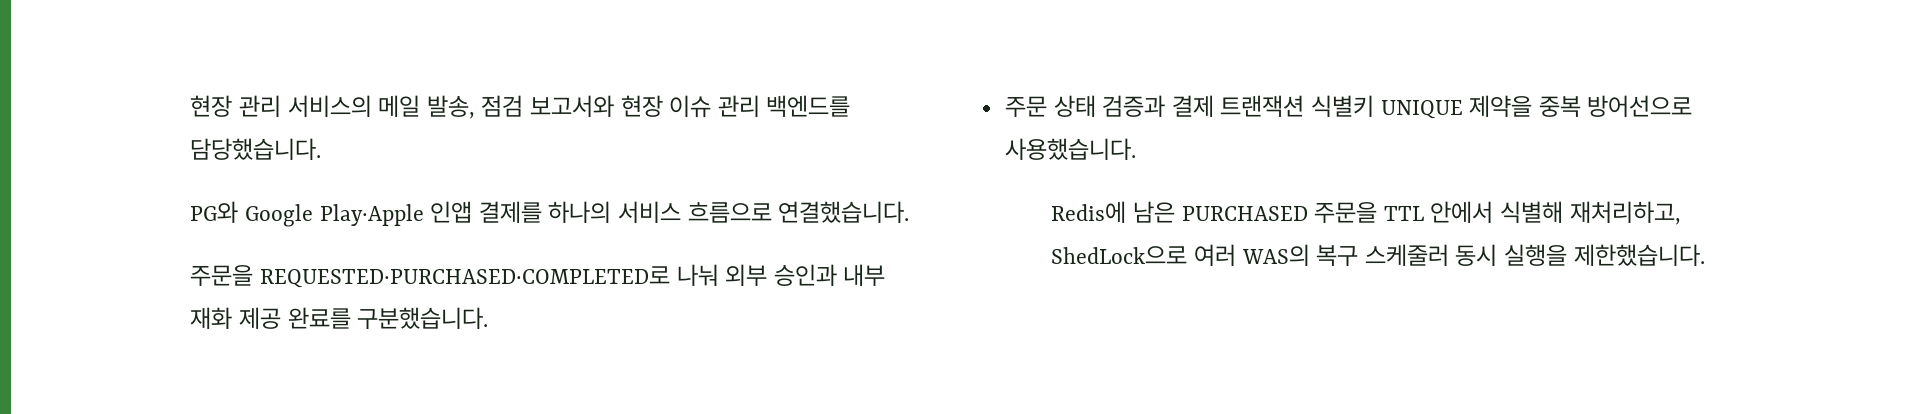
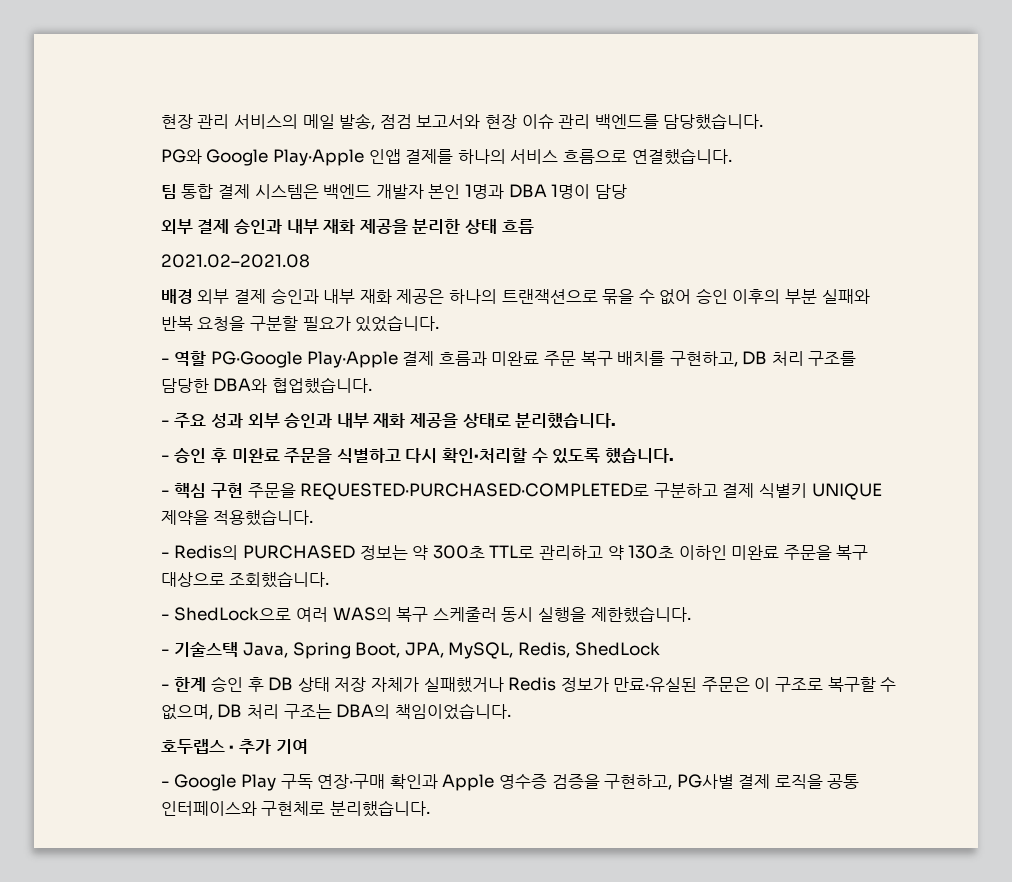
- 주문을 REQUESTED·PURCHASED·COMPLETED로 나눠 외부 승인과 내부 재화 제공 완료를 구분했습니다.
- 주문 상태 검증과 결제 트랜잭션 식별키 UNIQUE 제약을 중복 방어선으로 사용했습니다.
- Redis에 남은 PURCHASED 주문을 TTL 안에서 식별해 재처리하고, ShedLock으로 여러 WAS의 복구 스케줄러 동시 실행을 제한했습니다.
+ 팀 통합 결제 시스템은 백엔드 개발자 본인 1명과 DBA 1명이 담당
+ 외부 결제 승인과 내부 재화 제공을 분리한 상태 흐름
+ 2021.02–2021.08
+ 배경 외부 결제 승인과 내부 재화 제공은 하나의 트랜잭션으로 묶을 수 없어 승인 이후의 부분 실패와 반복 요청을 구분할 필요가 있었습니다.
+ - 역할 PG·Google Play·Apple 결제 흐름과 미완료 주문 복구 배치를 구현하고, DB 처리 구조를 담당한 DBA와 협업했습니다.
+ - 주요 성과 외부 승인과 내부 재화 제공을 상태로 분리했습니다.
+ - 승인 후 미완료 주문을 식별하고 다시 확인·처리할 수 있도록 했습니다.
+ - 핵심 구현 주문을 REQUESTED·PURCHASED·COMPLETED로 구분하고 결제 식별키 UNIQUE 제약을 적용했습니다.
+ - Redis의 PURCHASED 정보는 약 300초 TTL로 관리하고 약 130초 이하인 미완료 주문을 복구 대상으로 조회했습니다.
+ - ShedLock으로 여러 WAS의 복구 스케줄러 동시 실행을 제한했습니다.
+ - 기술스택 Java, Spring Boot, JPA, MySQL, Redis, ShedLock
+ - 한계 승인 후 DB 상태 저장 자체가 실패했거나 Redis 정보가 만료·유실된 주문은 이 구조로 복구할 수 없으며, DB 처리 구조는 DBA의 책임이었습니다.
+ 호두랩스 · 추가 기여
+ - Google Play 구독 연장·구매 확인과 Apple 영수증 검증을 구현하고, PG사별 결제 로직을 공통 인터페이스와 구현체로 분리했습니다.

